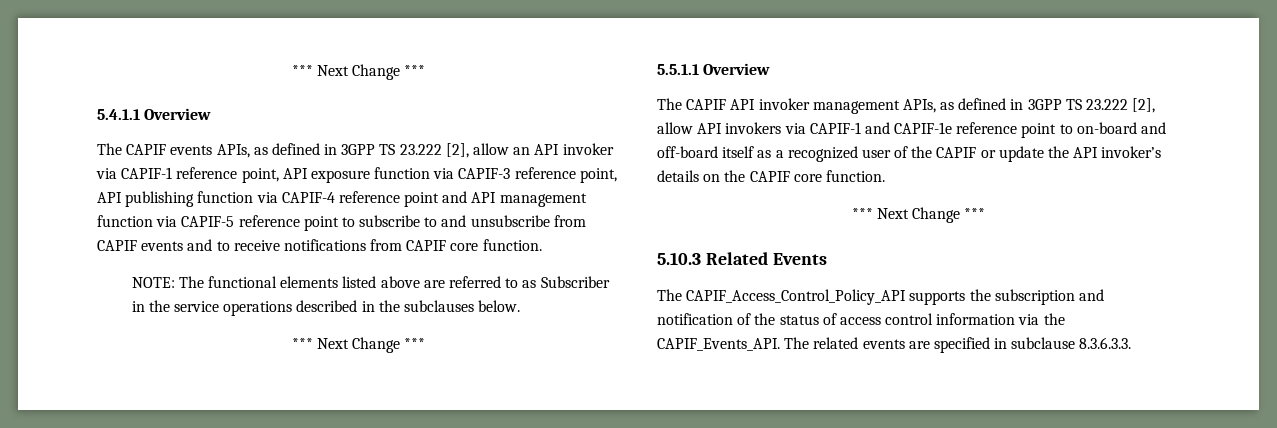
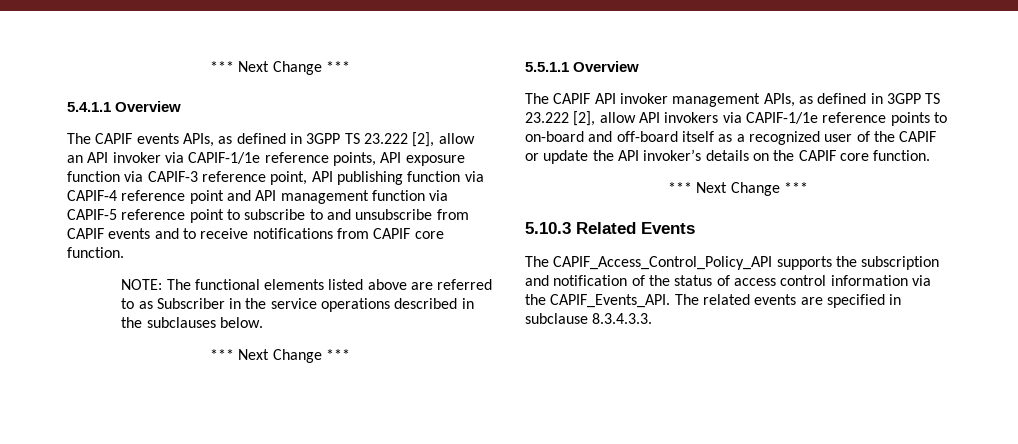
- The CAPIF events APIs, as defined in 3GPP TS 23.222 [2], allow an API invoker via CAPIF-1 reference point, API exposure function via CAPIF-3 reference point, API publishing function via CAPIF-4 reference point and API management function via CAPIF-5 reference point to subscribe to and unsubscribe from CAPIF events and to receive notifications from CAPIF core function.
+ The CAPIF events APIs, as defined in 3GPP TS 23.222 [2], allow an API invoker via CAPIF-1/1e reference points, API exposure function via CAPIF-3 reference point, API publishing function via CAPIF-4 reference point and API management function via CAPIF-5 reference point to subscribe to and unsubscribe from CAPIF events and to receive notifications from CAPIF core function.
- The CAPIF API invoker management APIs, as defined in 3GPP TS 23.222 [2], allow API invokers via CAPIF-1 and CAPIF-1e reference point to on-board and off-board itself as a recognized user of the CAPIF or update the API invoker’s details on the CAPIF core function.
+ The CAPIF API invoker management APIs, as defined in 3GPP TS 23.222 [2], allow API invokers via CAPIF-1/1e reference points to on-board and off-board itself as a recognized user of the CAPIF or update the API invoker’s details on the CAPIF core function.
- The related events are specified in subclause 8.3.6.3.3.
+ The related events are specified in subclause 8.3.4.3.3.

